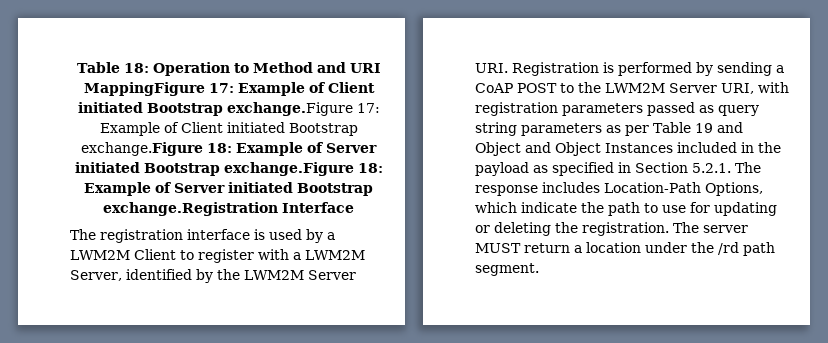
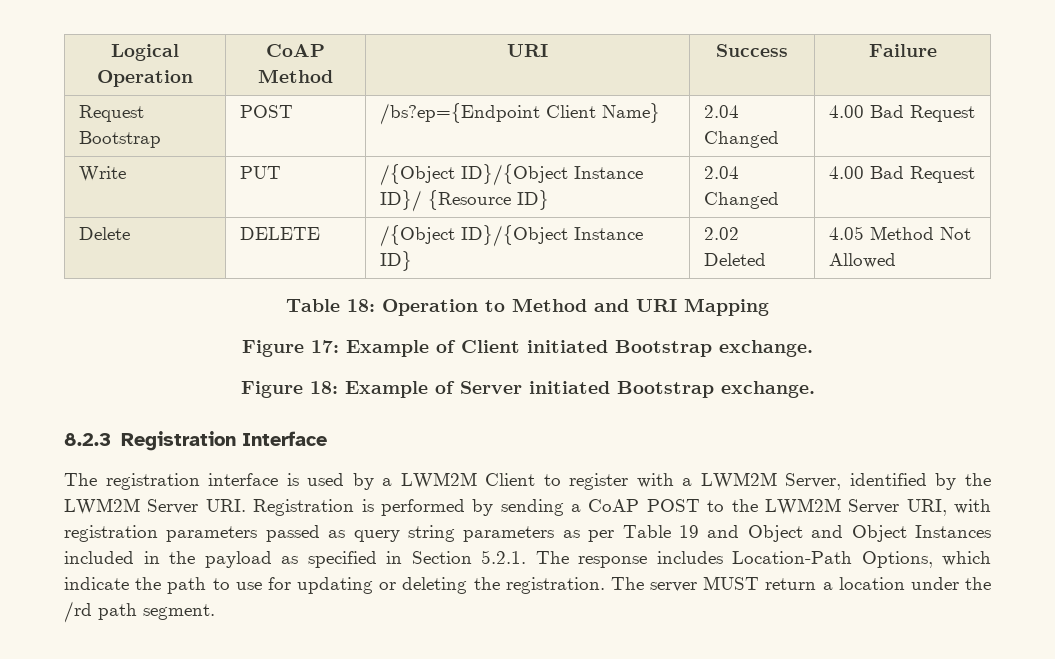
+ Logical Operation | CoAP Method | URI | Success | Failure
+ Request Bootstrap | POST | /bs?ep={Endpoint Client Name} | 2.04 Changed | 4.00 Bad Request
+ Write | PUT | /{Object ID}/{Object Instance ID}/ {Resource ID} | 2.04 Changed | 4.00 Bad Request
+ Delete | DELETE | /{Object ID}/{Object Instance ID} | 2.02 Deleted | 4.05 Method Not Allowed
- Table 18: Operation to Method and URI MappingFigure 17: Example of Client initiated Bootstrap exchange.Figure 17: Example of Client initiated Bootstrap exchange.Figure 18: Example of Server initiated Bootstrap exchange.Figure 18: Example of Server initiated Bootstrap exchange.Registration Interface
+ Table 18: Operation to Method and URI Mapping
+ Figure 17: Example of Client initiated Bootstrap exchange.
+ Figure 18: Example of Server initiated Bootstrap exchange.
+ 8.2.3 Registration Interface

